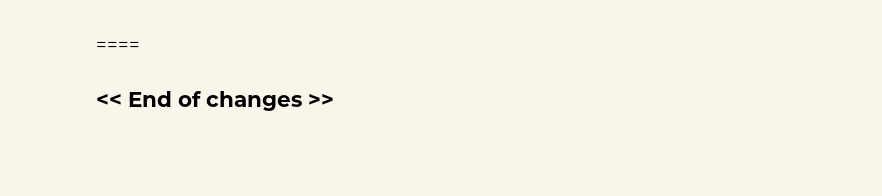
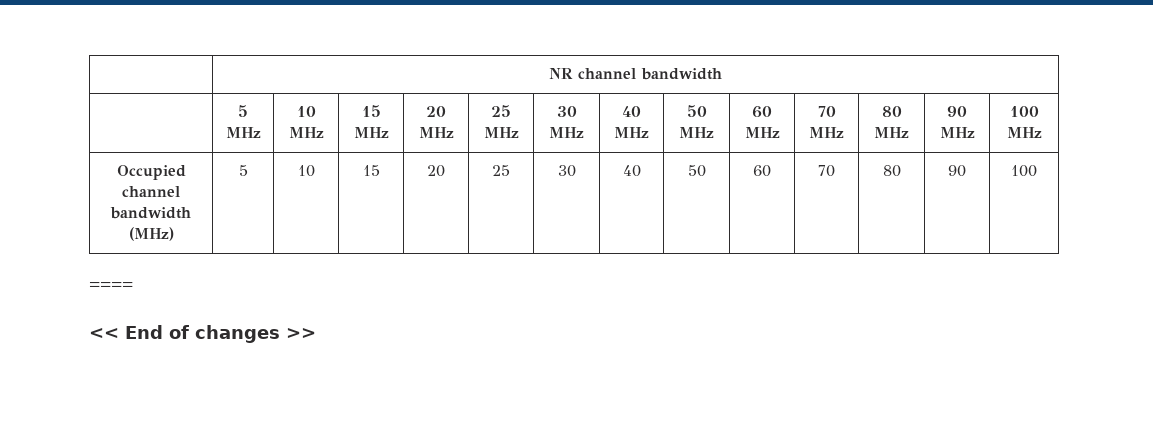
+ | NR channel bandwidth
+ | 5 MHz | 10 MHz | 15 MHz | 20 MHz | 25 MHz | 30 MHz | 40 MHz | 50 MHz | 60 MHz | 70 MHz | 80 MHz | 90 MHz | 100 MHz
+ Occupied channel bandwidth (MHz) | 5 | 10 | 15 | 20 | 25 | 30 | 40 | 50 | 60 | 70 | 80 | 90 | 100

